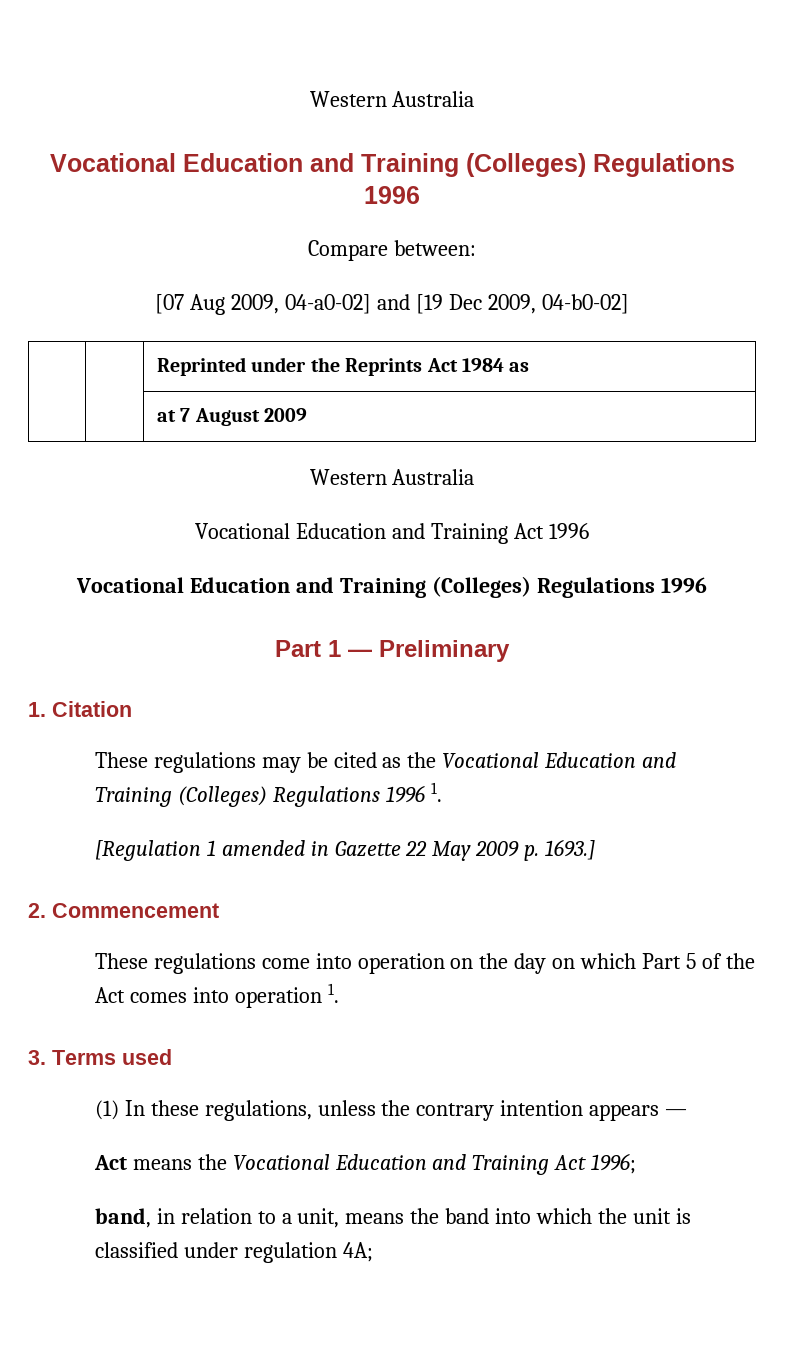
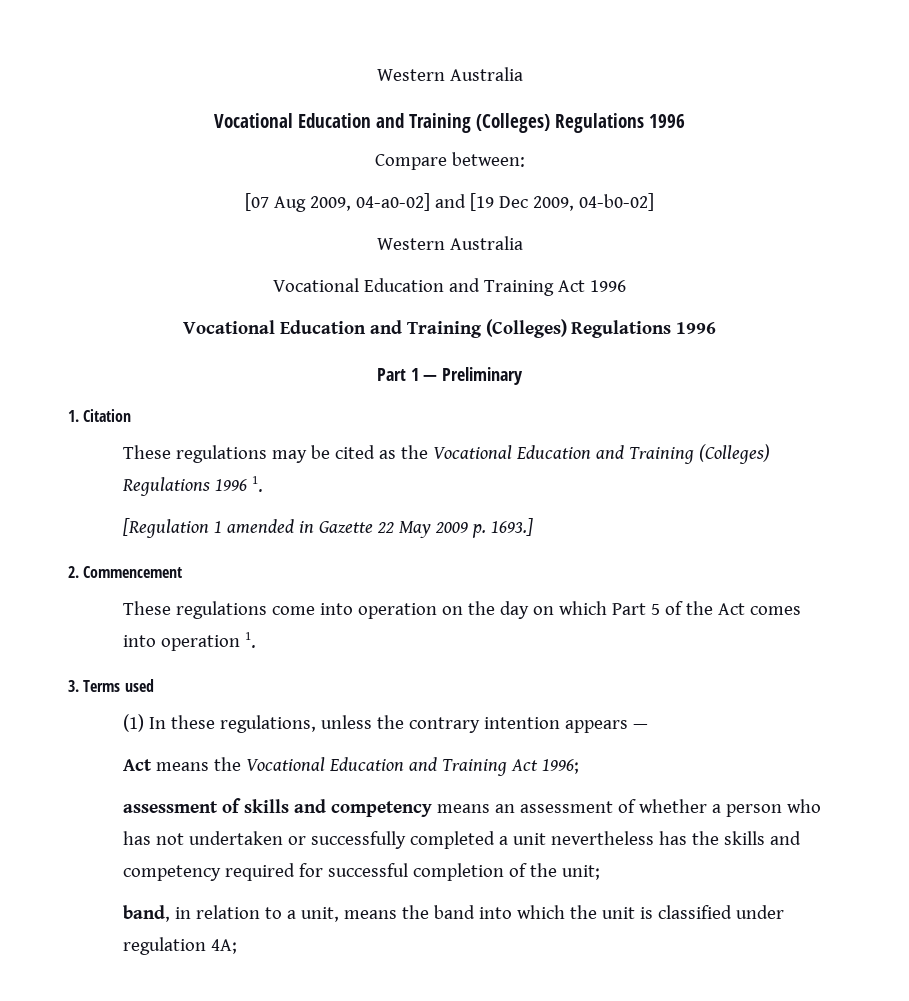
- | | Reprinted under the Reprints Act 1984 as
- | | at 7 August 2009
+ assessment of skills and competency means an assessment of whether a person who has not undertaken or successfully completed a unit nevertheless has the skills and competency required for successful completion of the unit;

